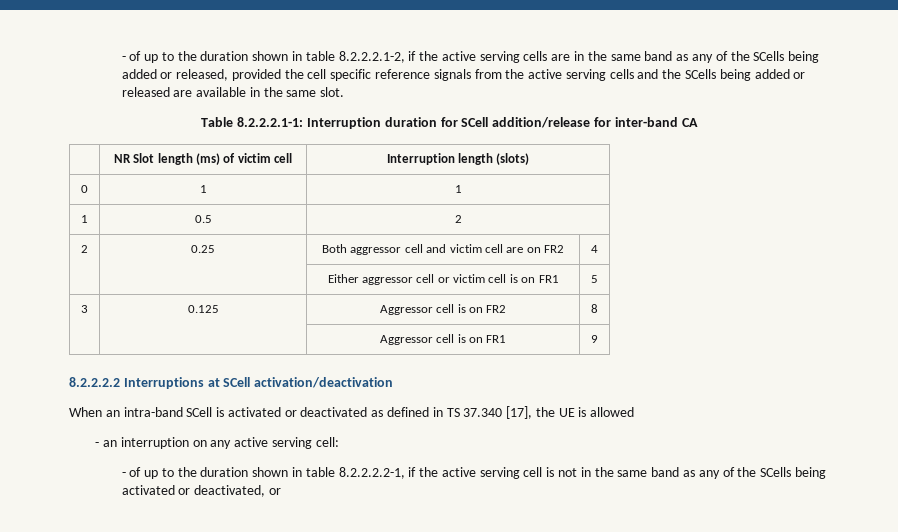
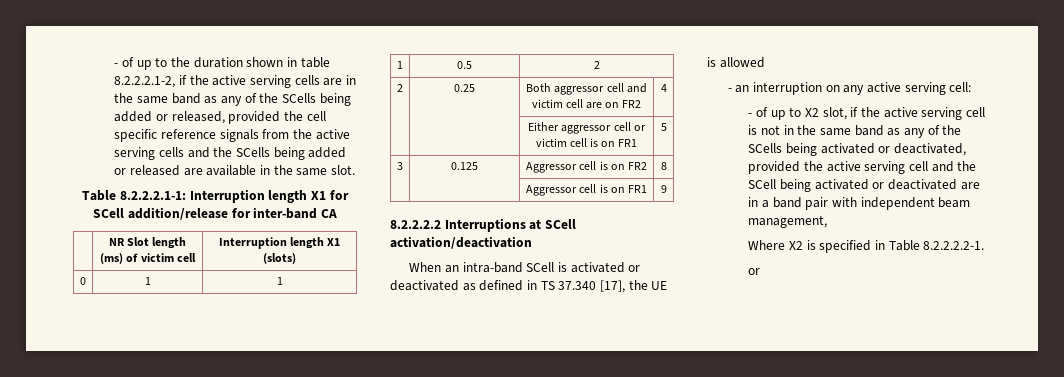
- Table 8.2.2.2.1-1: Interruption duration for SCell addition/release for inter-band CA
+ Table 8.2.2.2.1-1: Interruption length X1 for SCell addition/release for inter-band CA
- | NR Slot length (ms) of victim cell | Interruption length (slots)
+ | NR Slot length (ms) of victim cell | Interruption length X1 (slots)
- - of up to the duration shown in table 8.2.2.2.2-1, if the active serving cell is not in the same band as any of the SCells being activated or deactivated, or
+ - of up to X2 slot, if the active serving cell is not in the same band as any of the SCells being activated or deactivated, provided the active serving cell and the SCell being activated or deactivated are in a band pair with independent beam management,
+ Where X2 is specified in Table 8.2.2.2.2-1.
+ or

